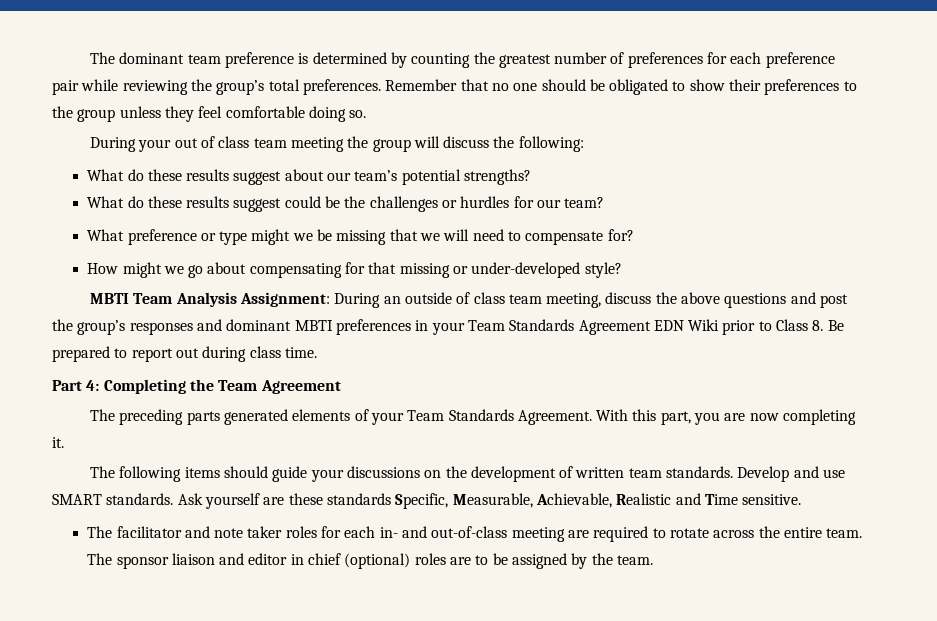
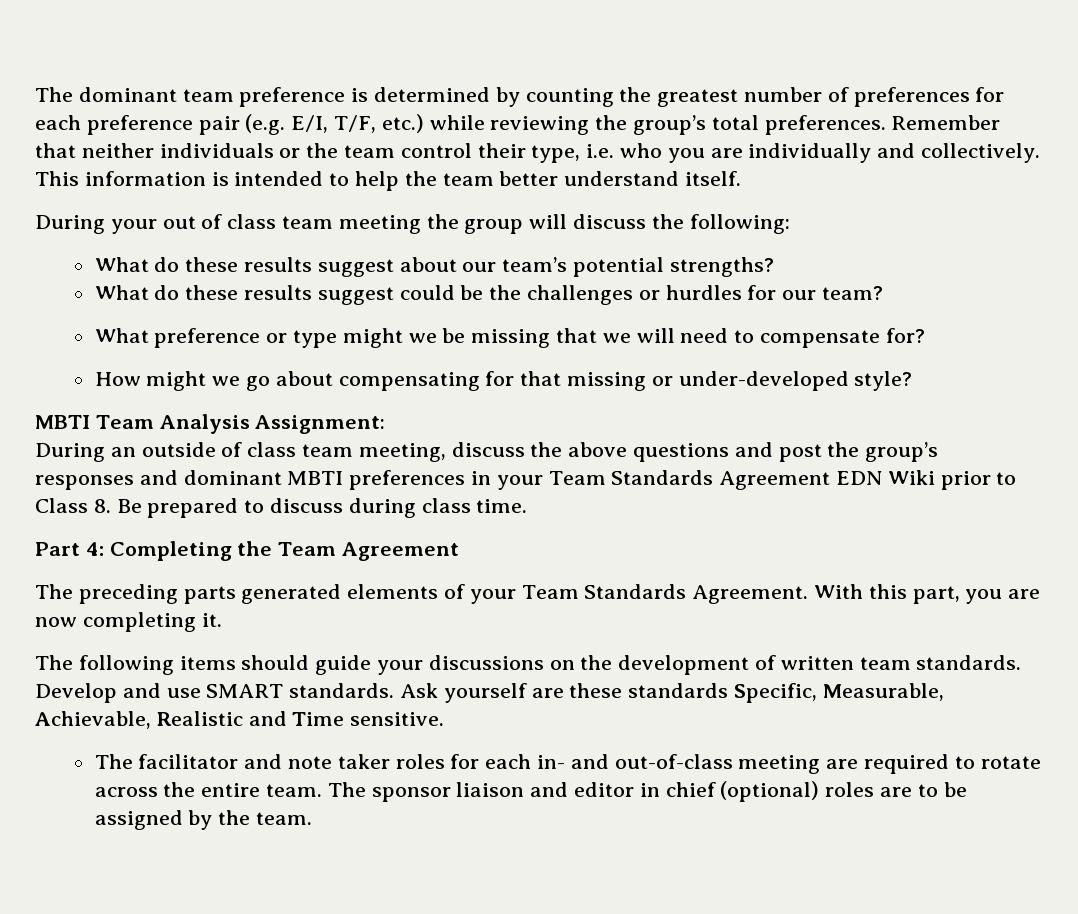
- The dominant team preference is determined by counting the greatest number of preferences for each preference pair while reviewing the group’s total preferences.
+ The dominant team preference is determined by counting the greatest number of preferences for each preference pair (e.g. E/I, T/F, etc.) while reviewing the group’s total preferences.
- Remember that no one should be obligated to show their preferences to the group unless they feel comfortable doing so.
+ Remember that neither individuals or the team control their type, i.e. who you are individually and collectively. This information is intended to help the team better understand itself.
- MBTI Team Analysis Assignment: During an outside of class team meeting, discuss the above questions and post the group’s responses and dominant MBTI preferences in your Team Standards Agreement EDN Wiki prior to Class 8. Be prepared to report out during class time.
+ MBTI Team Analysis Assignment:
+ During an outside of class team meeting, discuss the above questions and post the group’s responses and dominant MBTI preferences in your Team Standards Agreement EDN Wiki prior to Class 8. Be prepared to discuss during class time.

